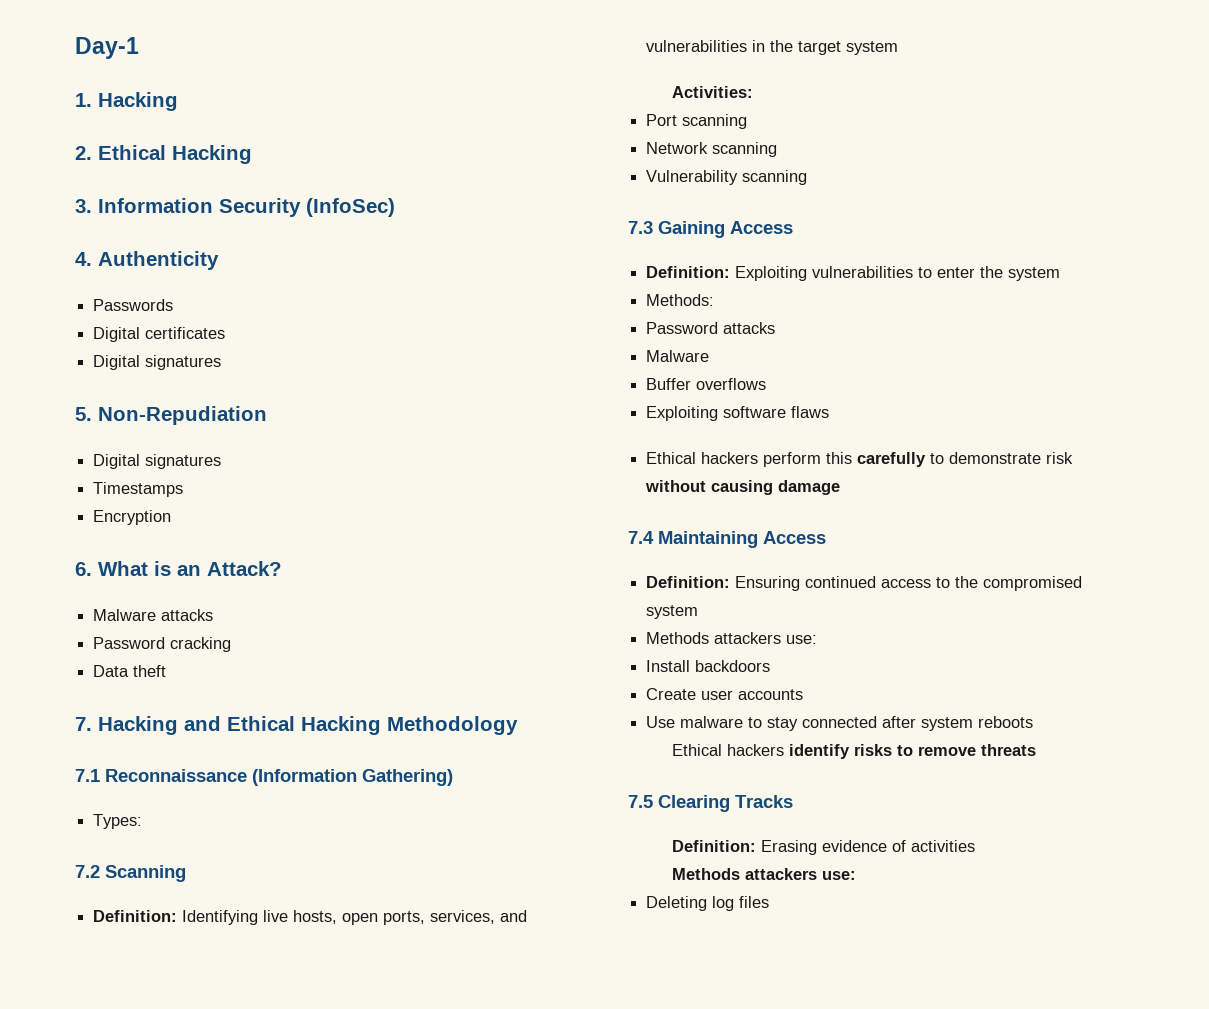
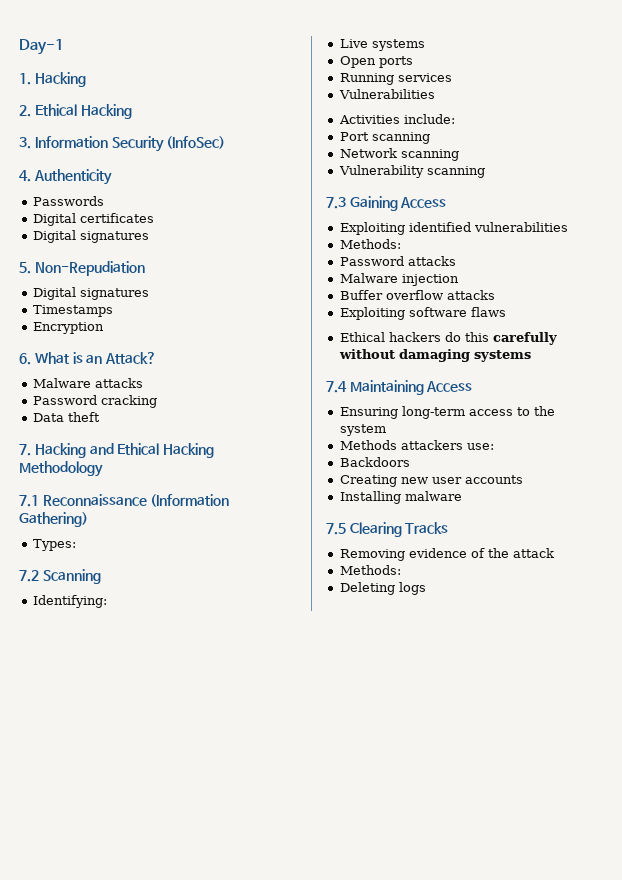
- Definition: Identifying live hosts, open ports, services, and vulnerabilities in the target system
- Activities:
+ Identifying:
+ Live systems
+ Open ports
+ Running services
+ Vulnerabilities
+ Activities include:
- Definition: Exploiting vulnerabilities to enter the system
+ Exploiting identified vulnerabilities
  Password attacks
- Malware
+ Malware injection
- Buffer overflows
+ Buffer overflow attacks
- Ethical hackers perform this carefully to demonstrate risk without causing damage
+ Ethical hackers do this carefully without damaging systems
- Definition: Ensuring continued access to the compromised system
+ Ensuring long-term access to the system
- Install backdoors
- Create user accounts
+ Backdoors
+ Creating new user accounts
- Use malware to stay connected after system reboots
- Ethical hackers identify risks to remove threats
+ Installing malware
  7.5 Clearing Tracks
- Definition: Erasing evidence of activities
- Methods attackers use:
+ Removing evidence of the attack
+ Methods:
- Deleting log files
+ Deleting logs

